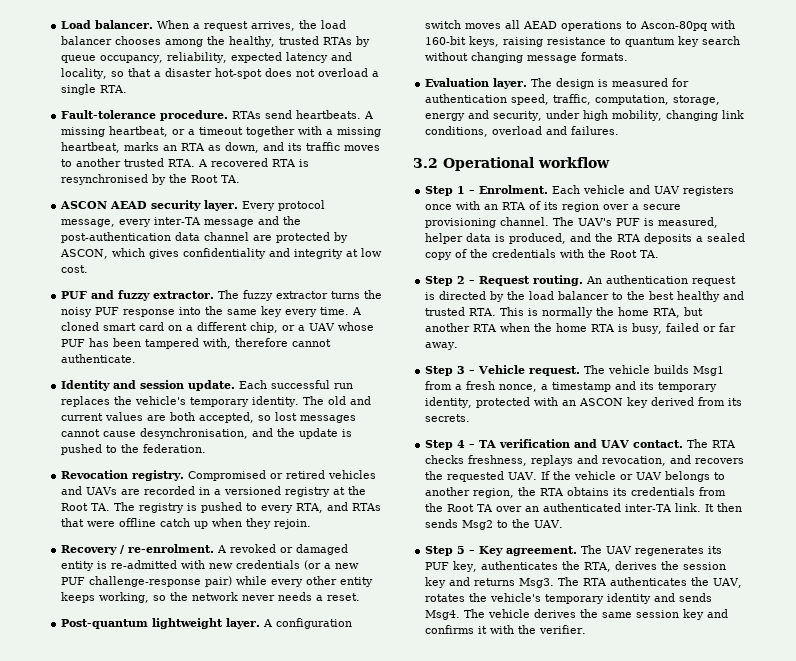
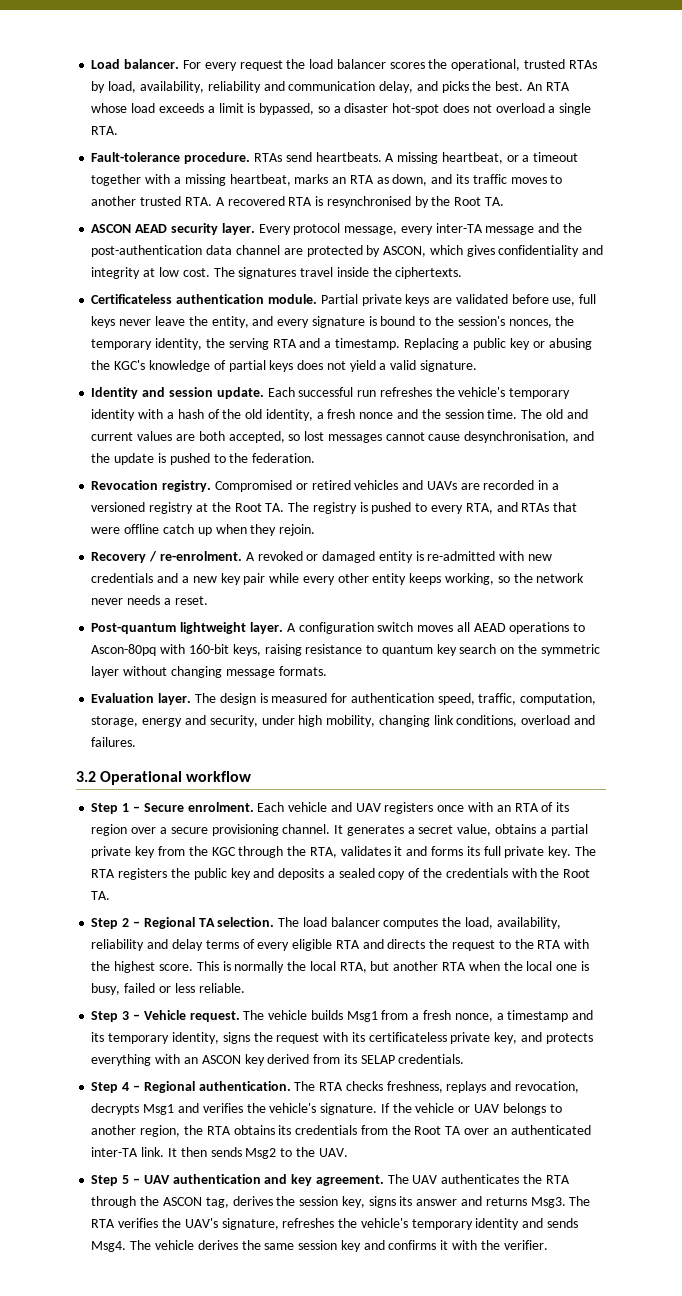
- When a request arrives, the load balancer chooses among the healthy, trusted RTAs by queue occupancy, reliability, expected latency and locality, so that a disaster hot-spot does not overload a single RTA.
+ For every request the load balancer scores the operational, trusted RTAs by load, availability, reliability and communication delay, and picks the best. An RTA whose load exceeds a limit is bypassed, so a disaster hot-spot does not overload a single RTA.
- Every protocol message, every inter-TA message and the post-authentication data channel are protected by ASCON, which gives confidentiality and integrity at low cost.
- PUF and fuzzy extractor. The fuzzy extractor turns the noisy PUF response into the same key every time. A cloned smart card on a different chip, or a UAV whose PUF has been tampered with, therefore cannot authenticate.
+ Every protocol message, every inter-TA message and the post-authentication data channel are protected by ASCON, which gives confidentiality and integrity at low cost. The signatures travel inside the ciphertexts.
+ Certificateless authentication module. Partial private keys are validated before use, full keys never leave the entity, and every signature is bound to the session's nonces, the temporary identity, the serving RTA and a timestamp. Replacing a public key or abusing the KGC's knowledge of partial keys does not yield a valid signature.
- Each successful run replaces the vehicle's temporary identity.
+ Each successful run refreshes the vehicle's temporary identity with a hash of the old identity, a fresh nonce and the session time.
- A revoked or damaged entity is re-admitted with new credentials (or a new PUF challenge-response pair) while every other entity keeps working, so the network never needs a reset.
+ A revoked or damaged entity is re-admitted with new credentials and a new key pair while every other entity keeps working, so the network never needs a reset.
- A configuration switch moves all AEAD operations to Ascon-80pq with 160-bit keys, raising resistance to quantum key search without changing message formats.
+ A configuration switch moves all AEAD operations to Ascon-80pq with 160-bit keys, raising resistance to quantum key search on the symmetric layer without changing message formats.
- Step 1 – Enrolment.
+ Step 1 – Secure enrolment.
- The UAV's PUF is measured, helper data is produced, and the RTA deposits a sealed copy of the credentials with the Root TA.
+ It generates a secret value, obtains a partial private key from the KGC through the RTA, validates it and forms its full private key. The RTA registers the public key and deposits a sealed copy of the credentials with the Root TA.
- Step 2 – Request routing. An authentication request is directed by the load balancer to the best healthy and trusted RTA. This is normally the home RTA, but another RTA when the home RTA is busy, failed or far away.
+ Step 2 – Regional TA selection. The load balancer computes the load, availability, reliability and delay terms of every eligible RTA and directs the request to the RTA with the highest score. This is normally the local RTA, but another RTA when the local one is busy, failed or less reliable.
- The vehicle builds Msg1 from a fresh nonce, a timestamp and its temporary identity, protected with an ASCON key derived from its secrets.
+ The vehicle builds Msg1 from a fresh nonce, a timestamp and its temporary identity, signs the request with its certificateless private key, and protects everything with an ASCON key derived from its SELAP credentials.
- Step 4 – TA verification and UAV contact.
+ Step 4 – Regional authentication.
- The RTA checks freshness, replays and revocation, and recovers the requested UAV. If the vehicle or UAV belongs to another region, the RTA obtains its credentials from the Root TA over an authenticated inter-TA link.
+ The RTA checks freshness, replays and revocation, decrypts Msg1 and verifies the vehicle's signature. If the vehicle or UAV belongs to another region, the RTA obtains its credentials from the Root TA over an authenticated inter-TA link.
- Step 5 – Key agreement. The UAV regenerates its PUF key, authenticates the RTA, derives the session key and returns Msg3.
+ Step 5 – UAV authentication and key agreement. The UAV authenticates the RTA through the ASCON tag, derives the session key, signs its answer and returns Msg3.
- The RTA authenticates the UAV, rotates the vehicle's temporary identity and sends Msg4.
+ The RTA verifies the UAV's signature, refreshes the vehicle's temporary identity and sends Msg4.

